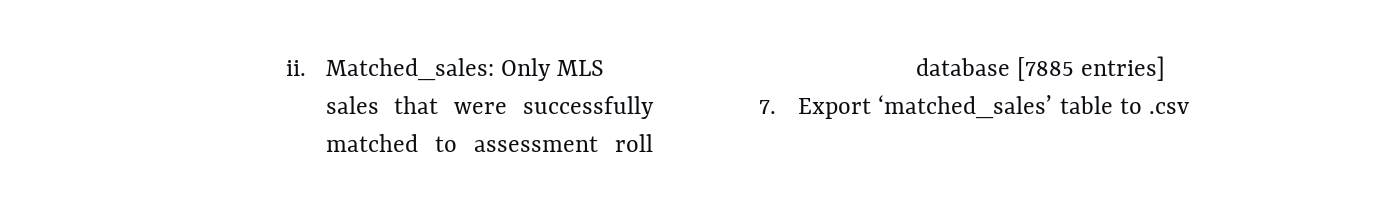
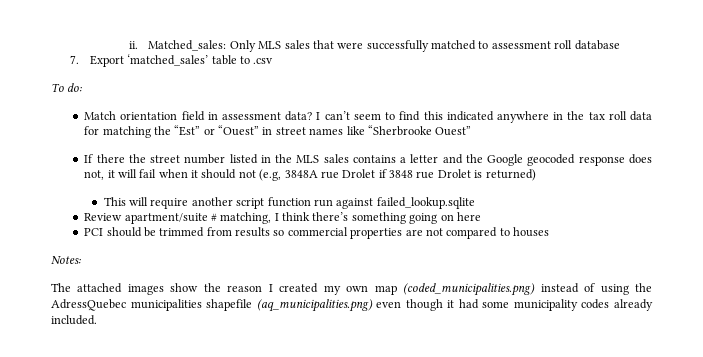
- Matched_sales: Only MLS sales that were successfully matched to assessment roll database [7885 entries]
+ Matched_sales: Only MLS sales that were successfully matched to assessment roll database
+ To do:
+ Match orientation field in assessment data? I can’t seem to find this indicated anywhere in the tax roll data for matching the “Est” or “Ouest” in street names like “Sherbrooke Ouest”
+ If there the street number listed in the MLS sales contains a letter and the Google geocoded response does not, it will fail when it should not (e.g, 3848A rue Drolet if 3848 rue Drolet is returned)
+ This will require another script function run against failed_lookup.sqlite
+ Review apartment/suite # matching, I think there’s something going on here
+ PCI should be trimmed from results so commercial properties are not compared to houses
+ Notes:
+ The attached images show the reason I created my own map (coded_municipalities.png) instead of using the AdressQuebec municipalities shapefile (aq_municipalities.png) even though it had some municipality codes already included.

